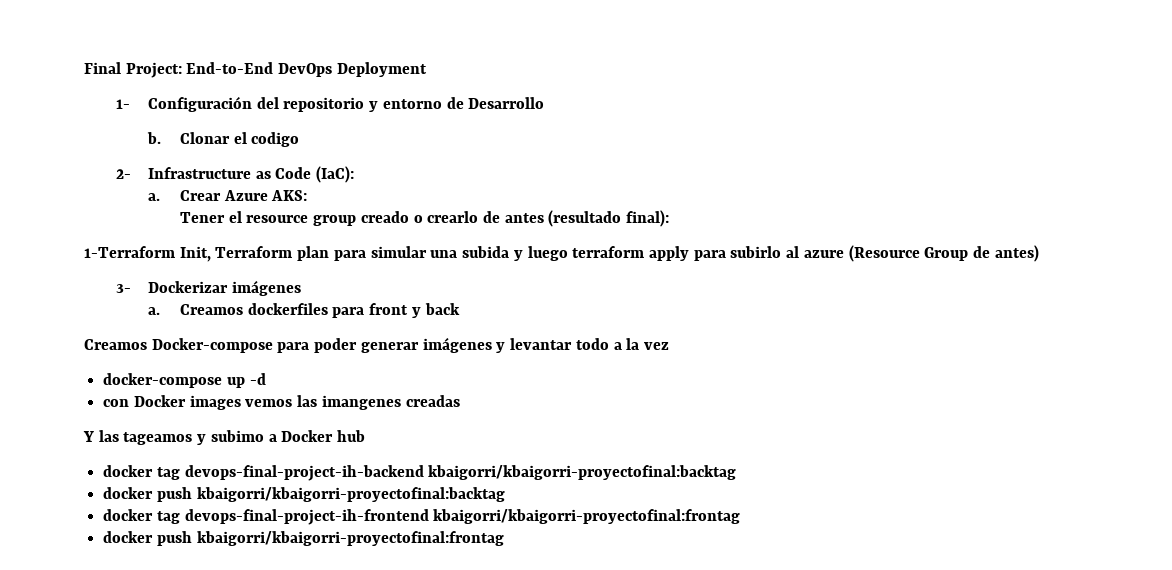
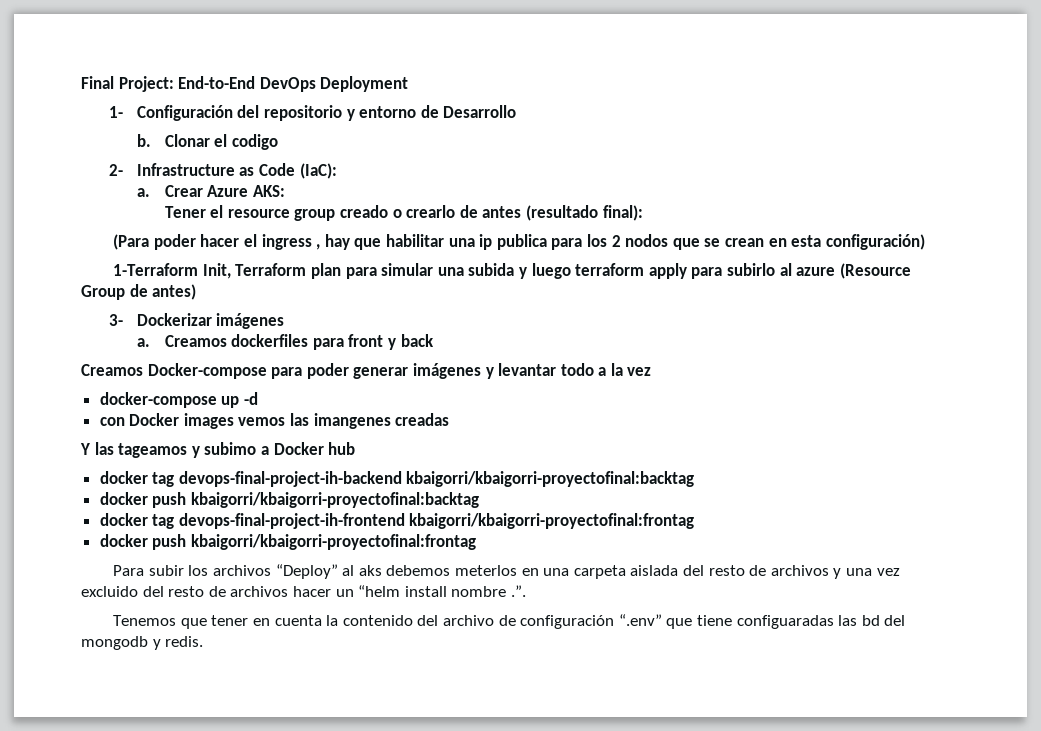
+ (Para poder hacer el ingress , hay que habilitar una ip publica para los 2 nodos que se crean en esta configuración)
+ Para subir los archivos “Deploy” al aks debemos meterlos en una carpeta aislada del resto de archivos y una vez excluido del resto de archivos hacer un “helm install nombre .”.
+ Tenemos que tener en cuenta la contenido del archivo de configuración “.env” que tiene configuaradas las bd del mongodb y redis.

